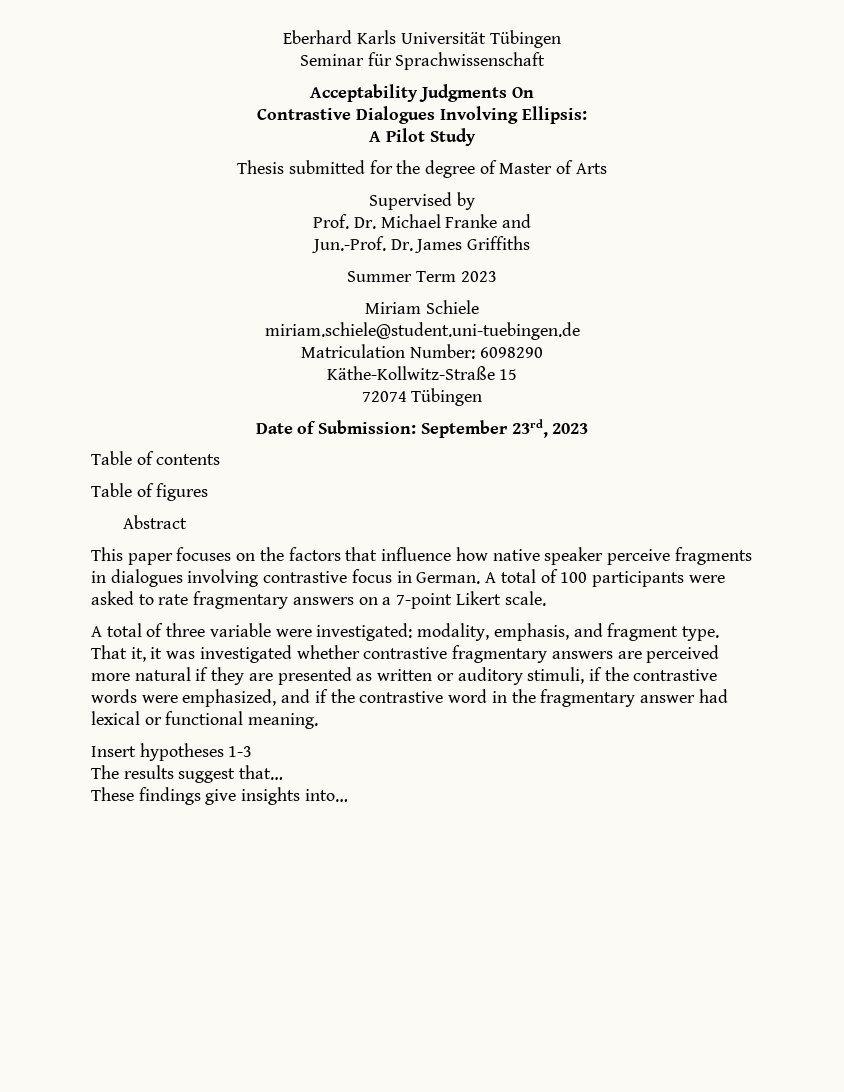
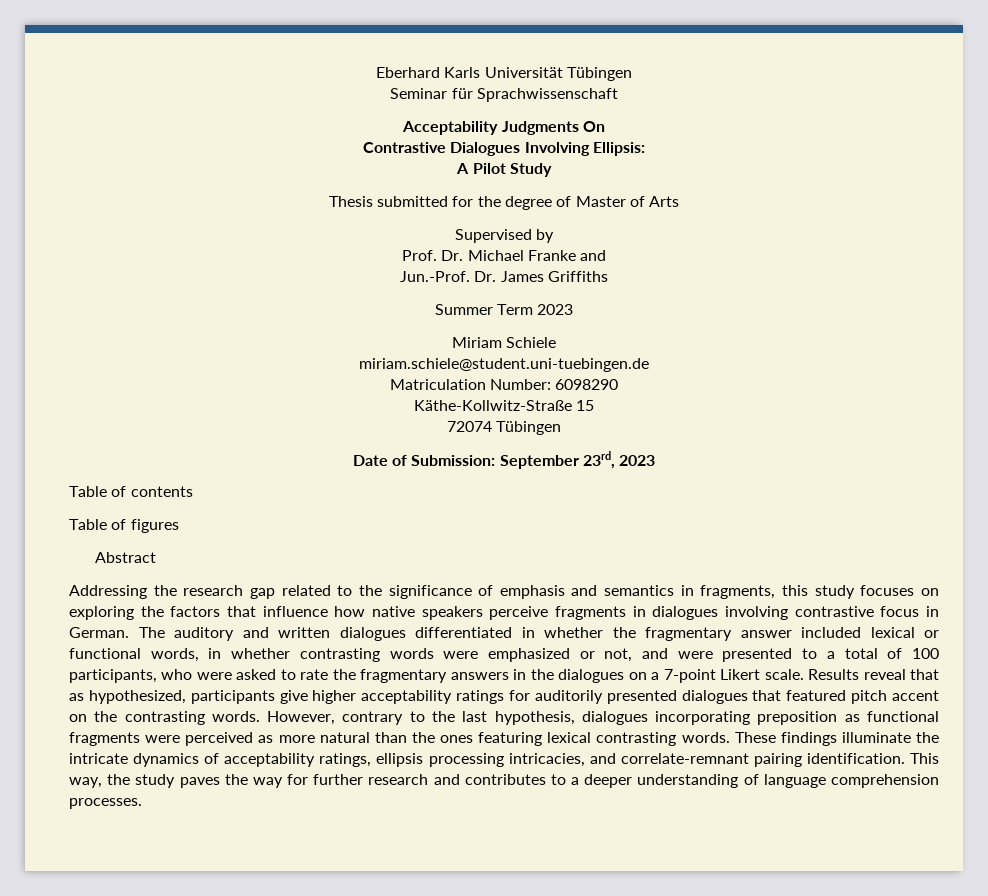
- This paper focuses on the factors that influence how native speaker perceive fragments in dialogues involving contrastive focus in German.
+ Addressing the research gap related to the significance of emphasis and semantics in fragments, this study focuses on exploring the factors that influence how native speakers perceive fragments in dialogues involving contrastive focus in German.
- A total of 100 participants were asked to rate fragmentary answers on a 7-point Likert scale.
- A total of three variable were investigated: modality, emphasis, and fragment type. That it, it was investigated whether contrastive fragmentary answers are perceived more natural if they are presented as written or auditory stimuli, if the contrastive words were emphasized, and if the contrastive word in the fragmentary answer had lexical or functional meaning.
- Insert hypotheses 1-3
- The results suggest that…
- These findings give insights into…
+ The auditory and written dialogues differentiated in whether the fragmentary answer included lexical or functional words, in whether contrasting words were emphasized or not, and were presented to a total of 100 participants, who were asked to rate the fragmentary answers in the dialogues on a 7-point Likert scale. Results reveal that as hypothesized, participants give higher acceptability ratings for auditorily presented dialogues that featured pitch accent on the contrasting words. However, contrary to the last hypothesis, dialogues incorporating preposition as functional fragments were perceived as more natural than the ones featuring lexical contrasting words. These findings illuminate the intricate dynamics of acceptability ratings, ellipsis processing intricacies, and correlate-remnant pairing identification. This way, the study paves the way for further research and contributes to a deeper understanding of language comprehension processes.

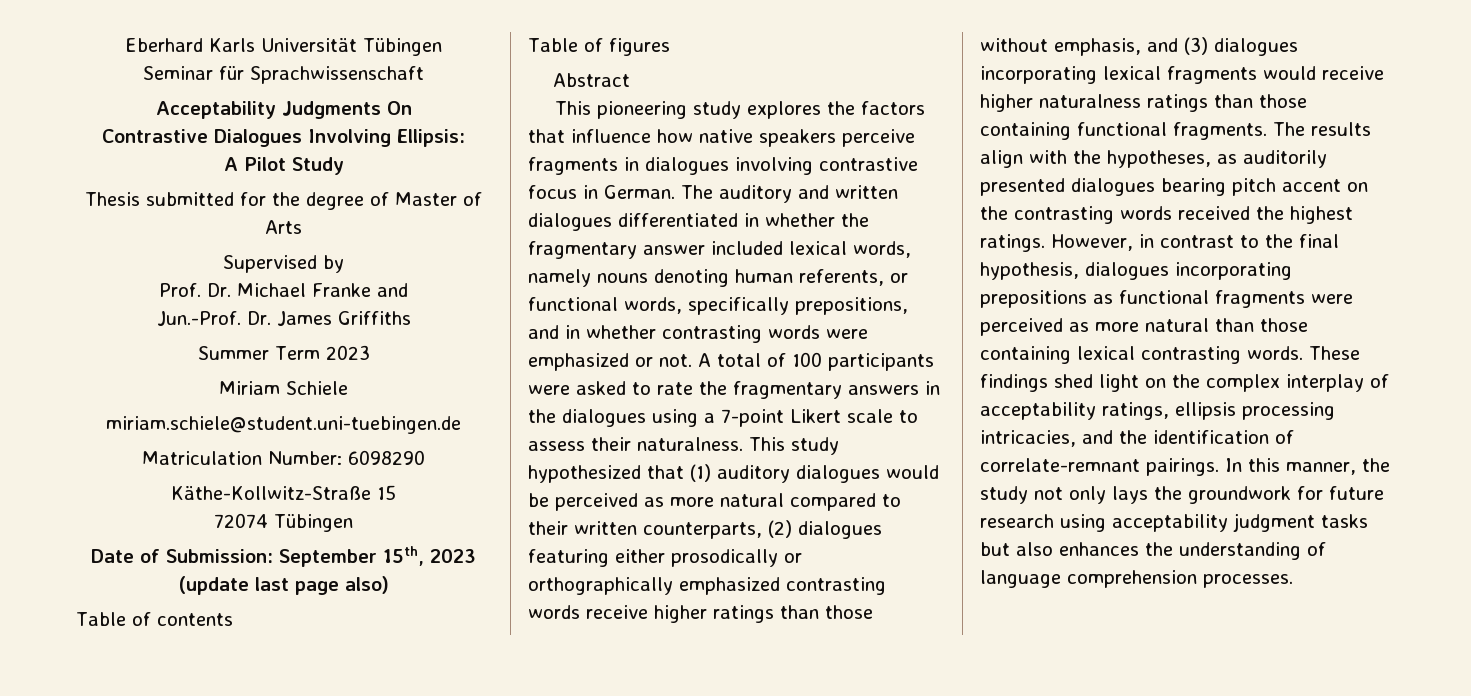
- Date of Submission: September 23rd, 2023
+ Date of Submission: September 15th, 2023 (update last page also)
- Addressing the research gap related to the significance of emphasis and semantics in fragments, this study focuses on exploring the factors that influence how native speakers perceive fragments in dialogues involving contrastive focus in German.
+ This pioneering study explores the factors that influence how native speakers perceive fragments in dialogues involving contrastive focus in German.
- The auditory and written dialogues differentiated in whether the fragmentary answer included lexical or functional words, in whether contrasting words were emphasized or not, and were presented to a total of 100 participants, who were asked to rate the fragmentary answers in the dialogues on a 7-point Likert scale. Results reveal that as hypothesized, participants give higher acceptability ratings for auditorily presented dialogues that featured pitch accent on the contrasting words. However, contrary to the last hypothesis, dialogues incorporating preposition as functional fragments were perceived as more natural than the ones featuring lexical contrasting words.
+ The auditory and written dialogues differentiated in whether the fragmentary answer included lexical words, namely nouns denoting human referents, or functional words, specifically prepositions, and in whether contrasting words were emphasized or not. A total of 100 participants were asked to rate the fragmentary answers in the dialogues using a 7-point Likert scale to assess their naturalness. This study hypothesized that (1) auditory dialogues would be perceived as more natural compared to their written counterparts, (2) dialogues featuring either prosodically or orthographically emphasized contrasting words receive higher ratings than those without emphasis, and (3) dialogues incorporating lexical fragments would receive higher naturalness ratings than those containing functional fragments. The results align with the hypotheses, as auditorily presented dialogues bearing pitch accent on the contrasting words received the highest ratings. However, in contrast to the final hypothesis, dialogues incorporating prepositions as functional fragments were perceived as more natural than those containing lexical contrasting words.
- These findings illuminate the intricate dynamics of acceptability ratings, ellipsis processing intricacies, and correlate-remnant pairing identification. This way, the study paves the way for further research and contributes to a deeper understanding of language comprehension processes.
+ These findings shed light on the complex interplay of acceptability ratings, ellipsis processing intricacies, and the identification of correlate-remnant pairings. In this manner, the study not only lays the groundwork for future research using acceptability judgment tasks but also enhances the understanding of language comprehension processes.

